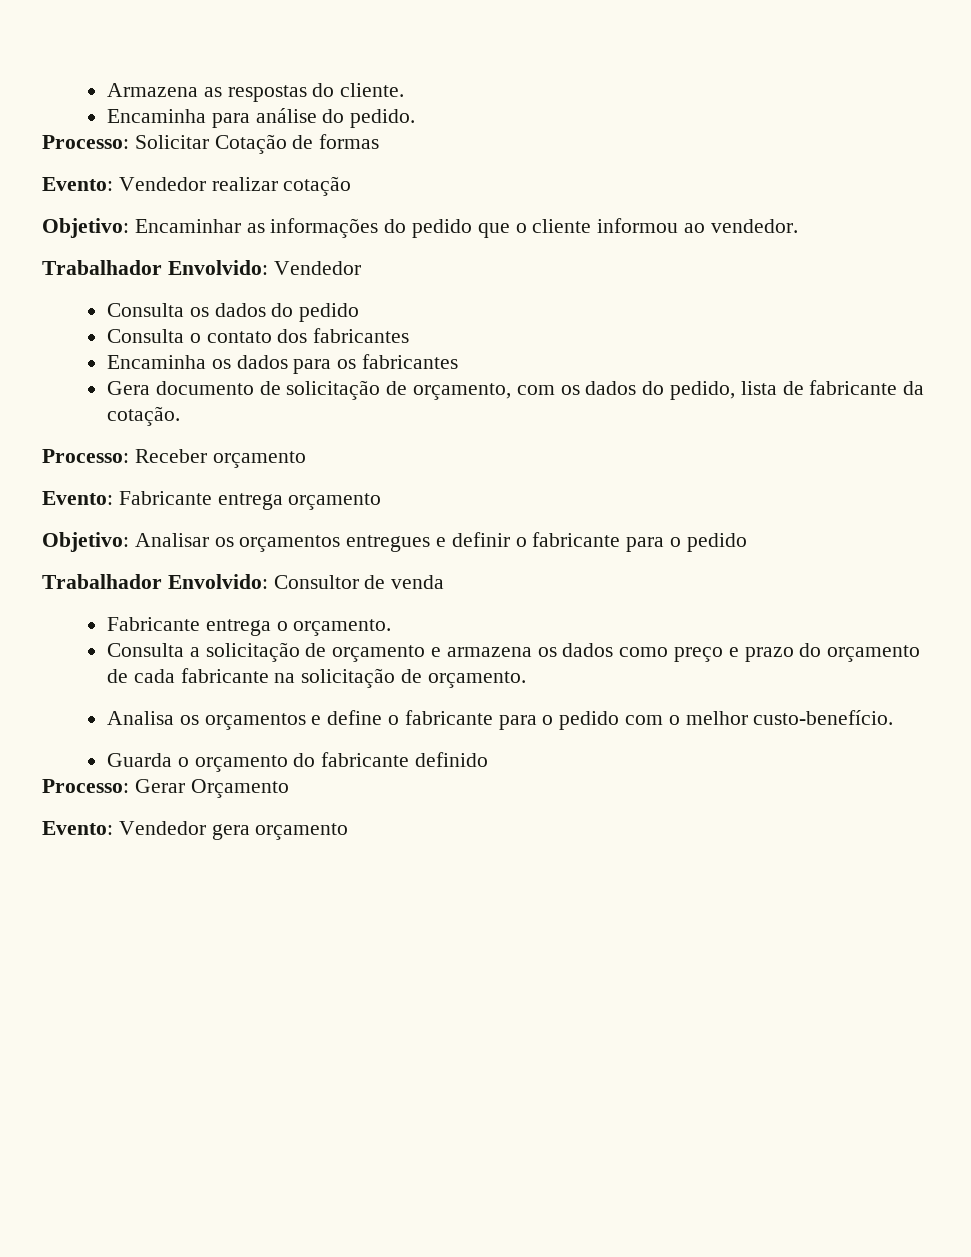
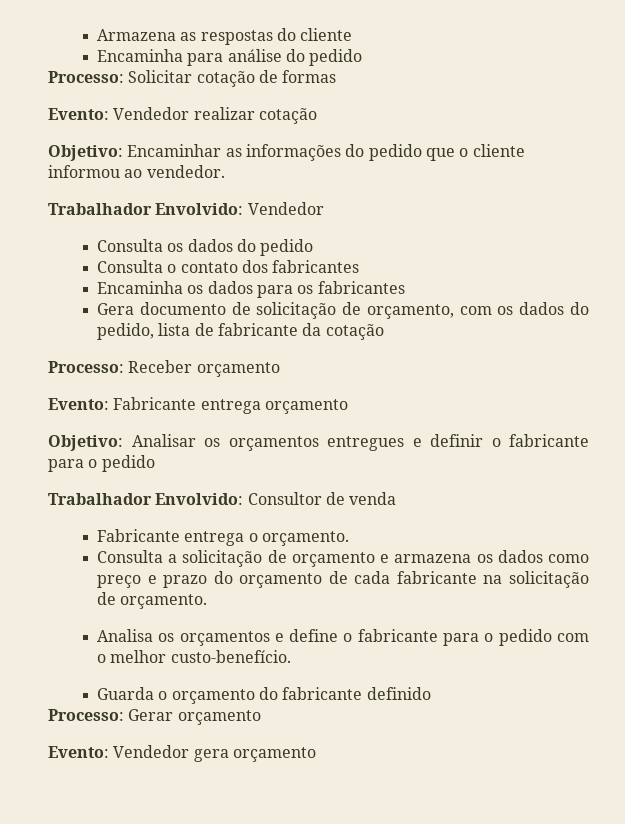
- Armazena as respostas do cliente.
+ Armazena as respostas do cliente
- Encaminha para análise do pedido.
+ Encaminha para análise do pedido
- Processo: Solicitar Cotação de formas
+ Processo: Solicitar cotação de formas
- Gera documento de solicitação de orçamento, com os dados do pedido, lista de fabricante da cotação.
+ Gera documento de solicitação de orçamento, com os dados do pedido, lista de fabricante da cotação
- Processo: Gerar Orçamento
+ Processo: Gerar orçamento

